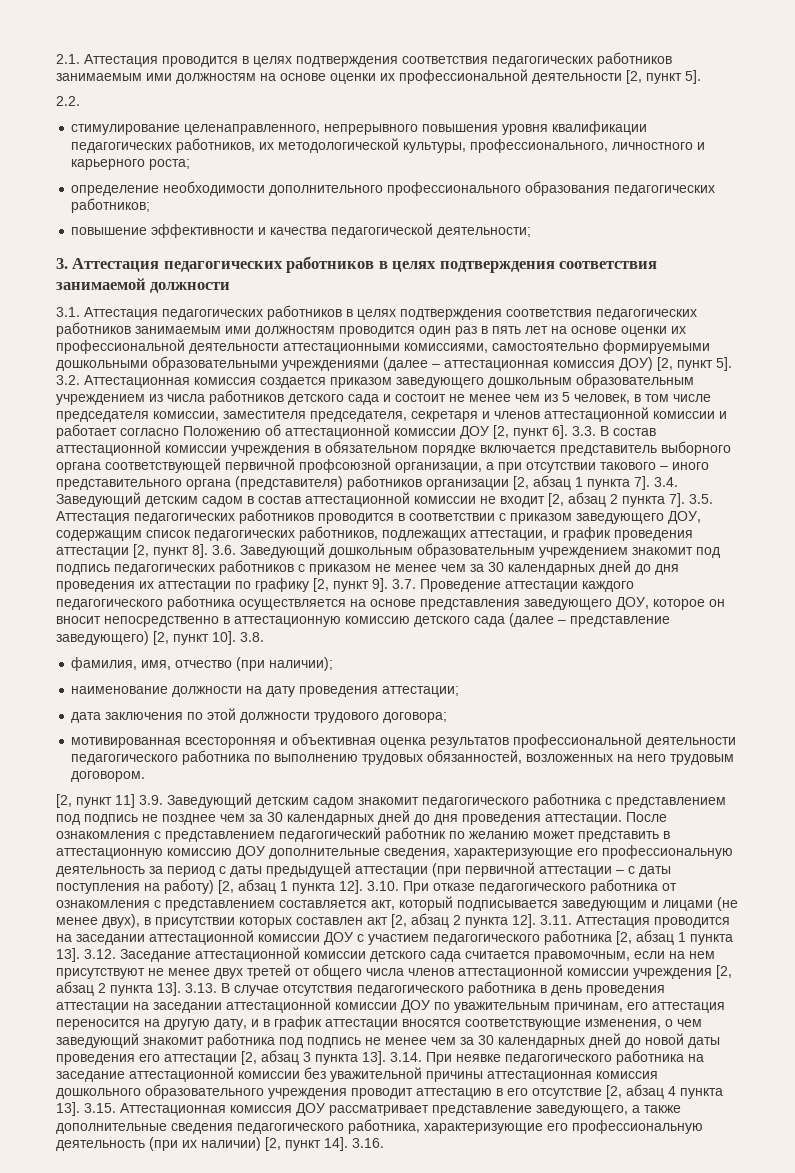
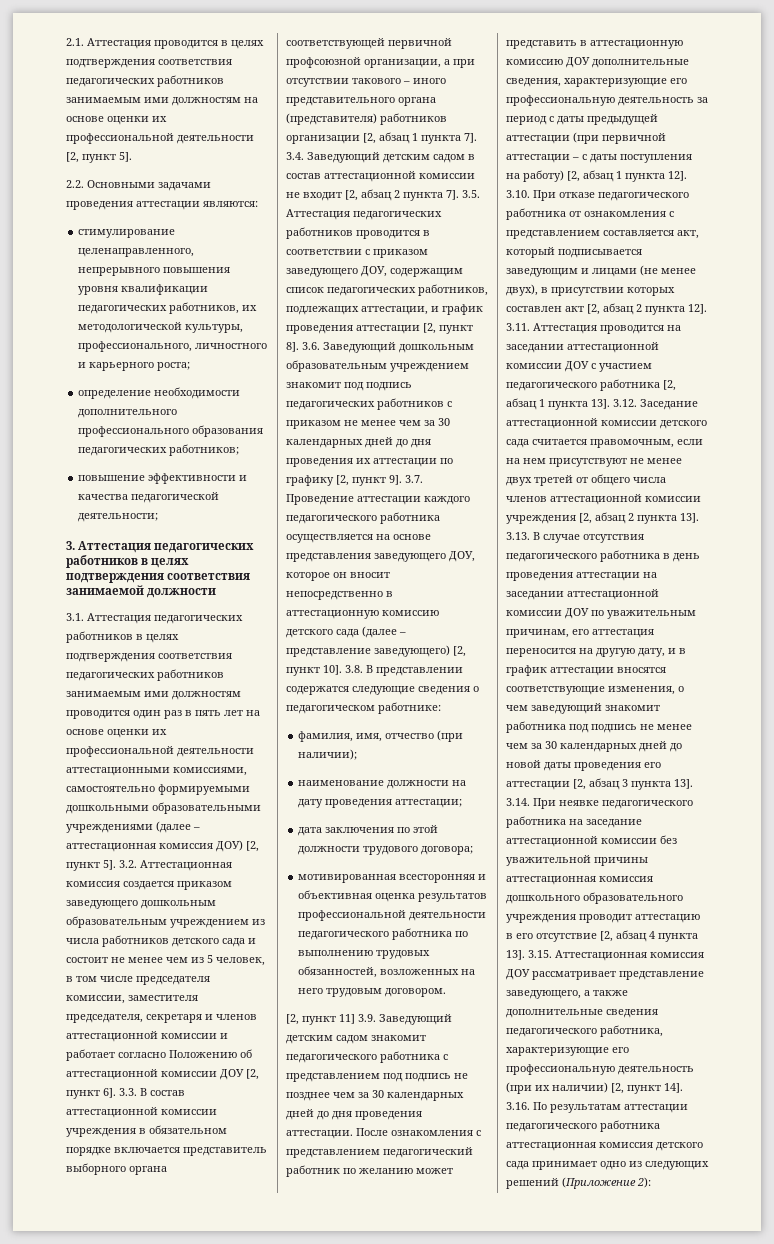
- 2.2.
+ 2.2. Основными задачами проведения аттестации являются:
- 3.8.
+ 3.8. В представлении содержатся следующие сведения о педагогическом работнике:
- 3.16.
+ 3.16. По результатам аттестации педагогического работника аттестационная комиссия детского сада принимает одно из следующих решений (Приложение 2):

